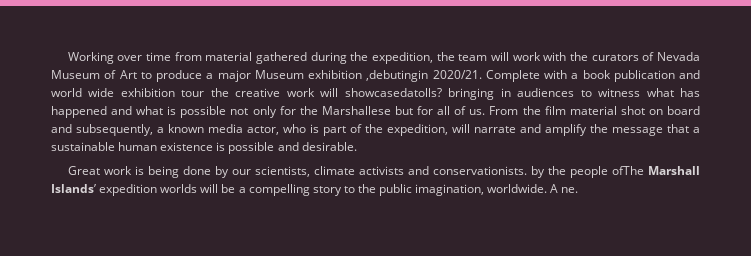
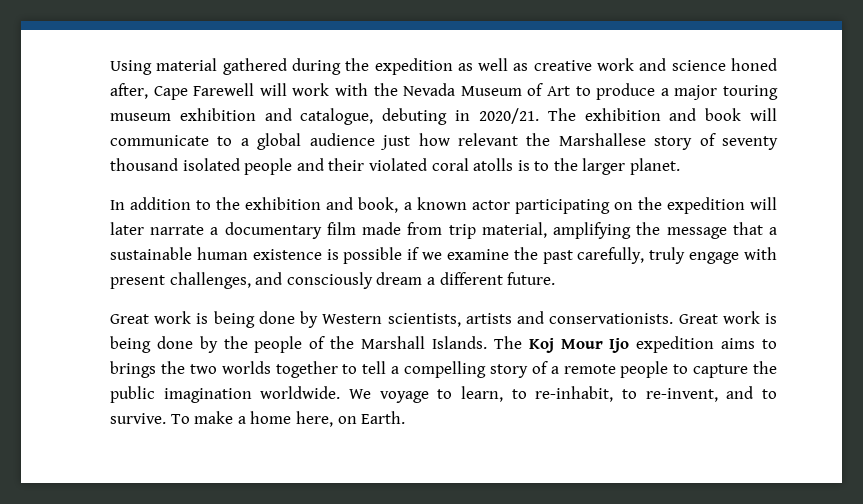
- Working over time from material gathered during the expedition, the team will work with the curators of Nevada Museum of Art to produce a major Museum exhibition ,debutingin 2020/21. Complete with a book publication and world wide exhibition tour the creative work will showcasedatolls? bringing in audiences to witness what has happened and what is possible not only for the Marshallese but for all of us. From the film material shot on board and subsequently, a known media actor, who is part of the expedition, will narrate and amplify the message that a sustainable human existence is possible and desirable.
- Great work is being done by our scientists, climate activists and conservationists. by the people ofThe Marshall Islands’ expedition worlds will be a compelling story to the public imagination, worldwide. A ne.
+ Using material gathered during the expedition as well as creative work and science honed after, Cape Farewell will work with the Nevada Museum of Art to produce a major touring museum exhibition and catalogue, debuting in 2020/21. The exhibition and book will communicate to a global audience just how relevant the Marshallese story of seventy thousand isolated people and their violated coral atolls is to the larger planet.
+ In addition to the exhibition and book, a known actor participating on the expedition will later narrate a documentary film made from trip material, amplifying the message that a sustainable human existence is possible if we examine the past carefully, truly engage with present challenges, and consciously dream a different future.
+ Great work is being done by Western scientists, artists and conservationists. Great work is being done by the people of the Marshall Islands. The Koj Mour Ijo expedition aims to brings the two worlds together to tell a compelling story of a remote people to capture the public imagination worldwide. We voyage to learn, to re-inhabit, to re-invent, and to survive. To make a home here, on Earth.

